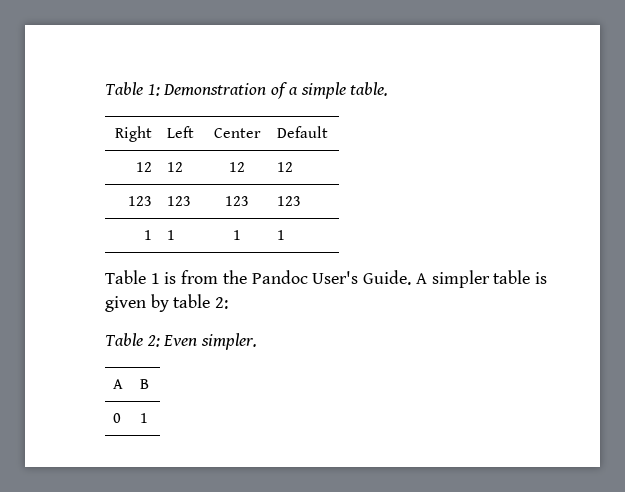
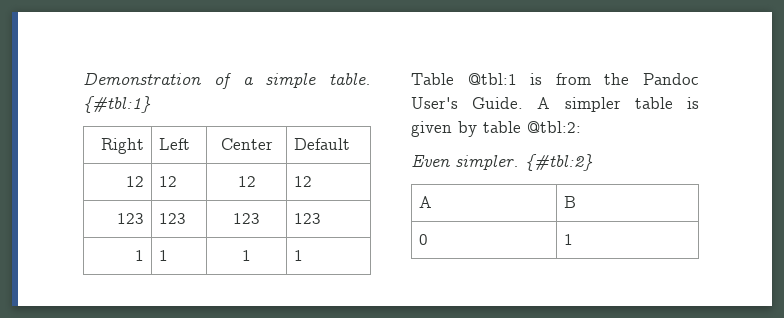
- Table 1: Demonstration of a simple table.
+ Demonstration of a simple table. {#tbl:1}
- Table 1 is from the Pandoc User's Guide.
+ Table @tbl:1 is from the Pandoc User's Guide.
- A simpler table is given by table 2:
- Table 2: Even simpler.
+ A simpler table is given by table @tbl:2:
+ Even simpler. {#tbl:2}

